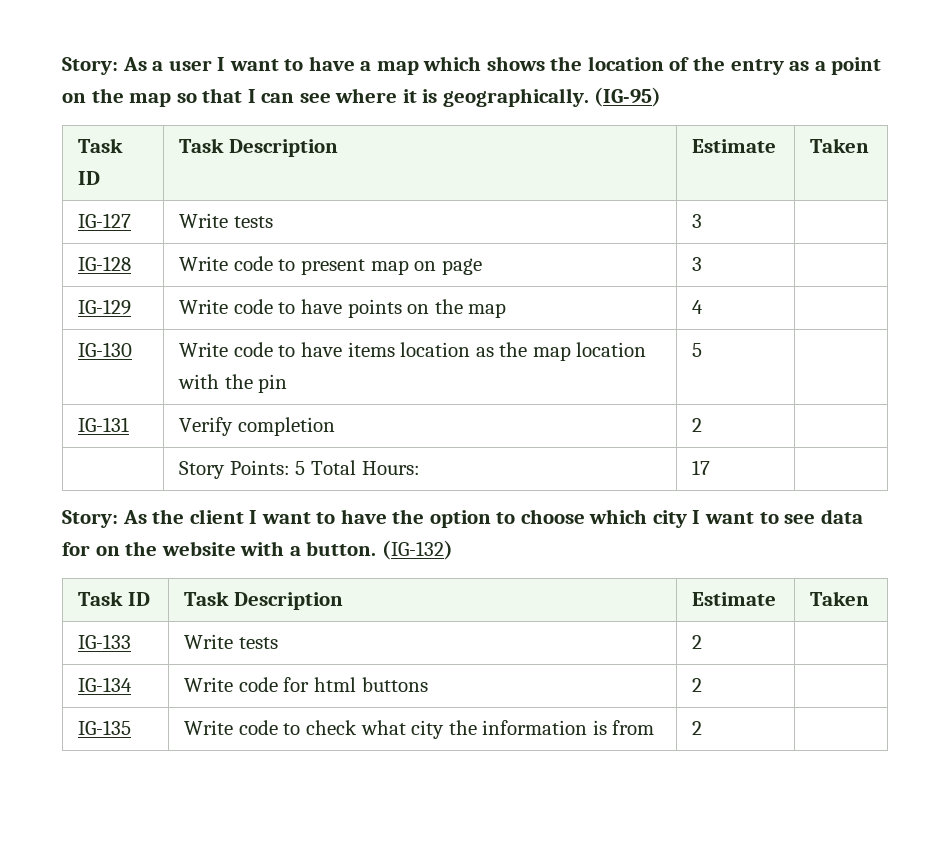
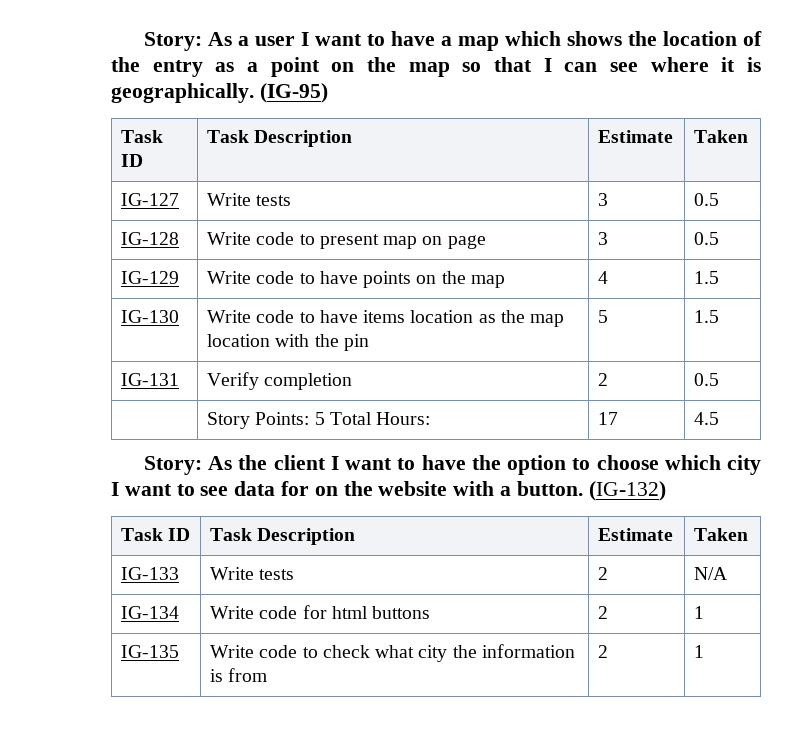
- IG-127 | Write tests | 3 |
+ IG-127 | Write tests | 3 | 0.5
- IG-128 | Write code to present map on page | 3 |
+ IG-128 | Write code to present map on page | 3 | 0.5
- IG-129 | Write code to have points on the map | 4 |
+ IG-129 | Write code to have points on the map | 4 | 1.5
- IG-130 | Write code to have items location as the map location with the pin | 5 |
+ IG-130 | Write code to have items location as the map location with the pin | 5 | 1.5
- IG-131 | Verify completion | 2 |
+ IG-131 | Verify completion | 2 | 0.5
- | Story Points: 5 Total Hours: | 17 |
+ | Story Points: 5 Total Hours: | 17 | 4.5
- IG-133 | Write tests | 2 |
+ IG-133 | Write tests | 2 | N/A
- IG-134 | Write code for html buttons | 2 |
+ IG-134 | Write code for html buttons | 2 | 1
- IG-135 | Write code to check what city the information is from | 2 |
+ IG-135 | Write code to check what city the information is from | 2 | 1

